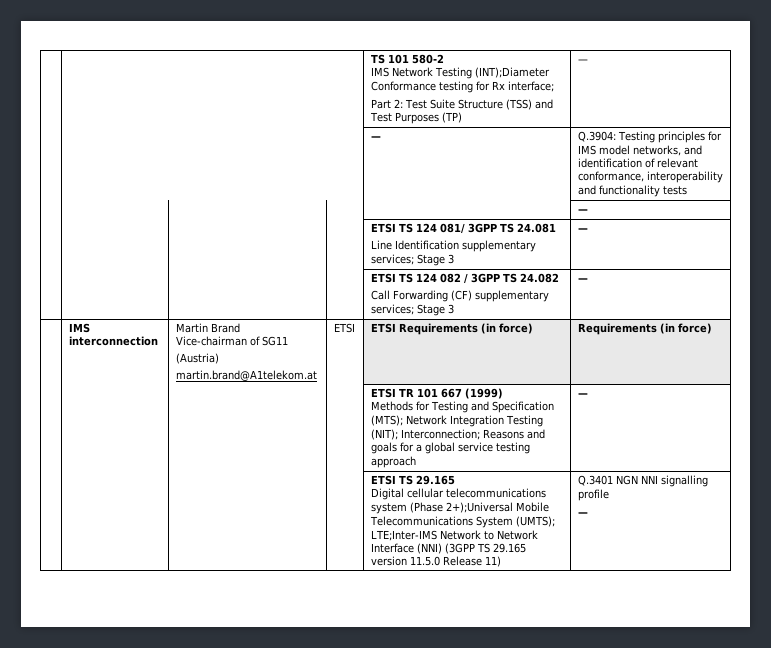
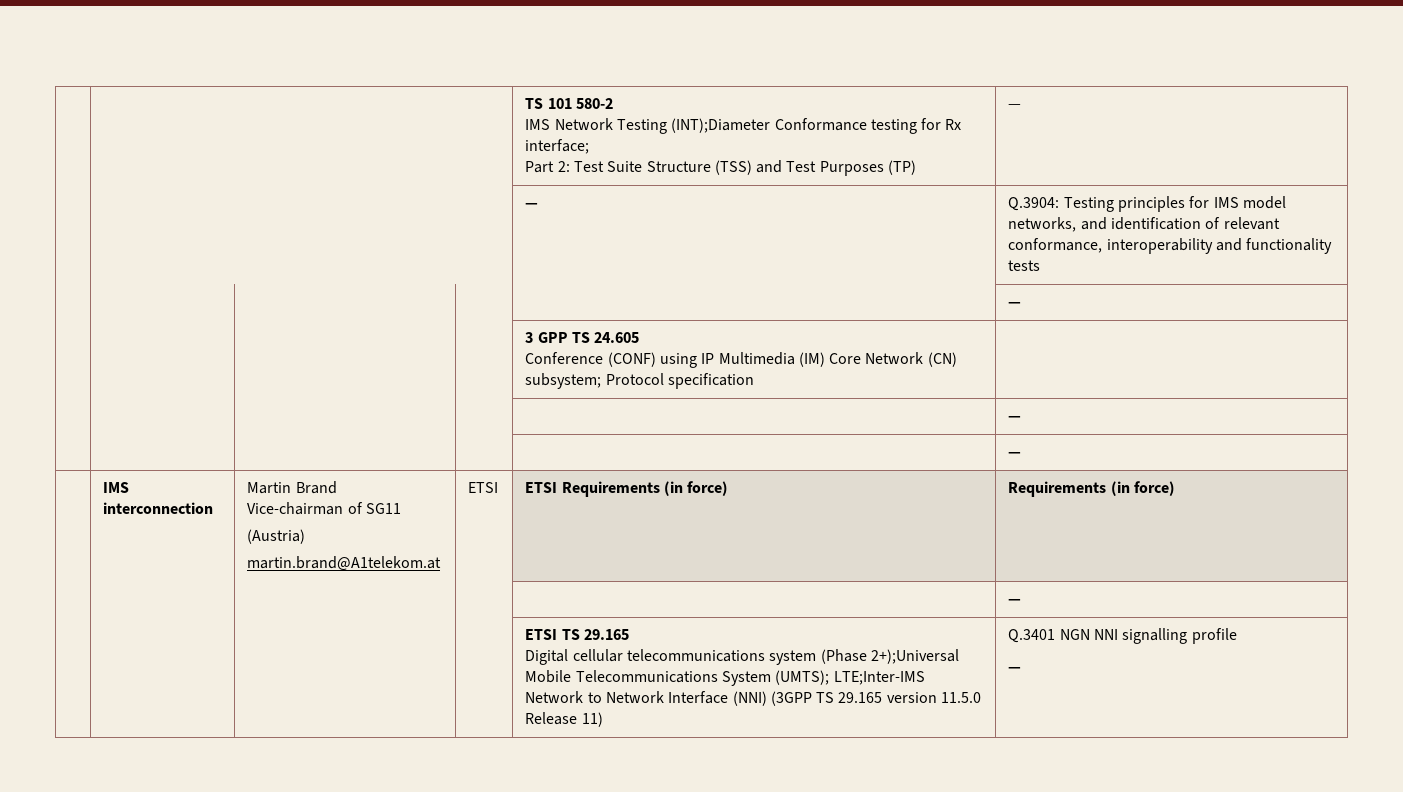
- | | | | ETSI TS 124 081/ 3GPP TS 24.081
- Line Identification supplementary services; Stage 3 | —
- | | | | ETSI TS 124 082 / 3GPP TS 24.082
- Call Forwarding (CF) supplementary services; Stage 3 | —
+ | | | | 3 GPP TS 24.605
+ Conference (CONF) using IP Multimedia (IM) Core Network (CN) subsystem; Protocol specification |
+ | | | | | —
+ | | | | | —
  | IMS interconnection | Martin Brand
  Vice-chairman of SG11
  (Austria)
  martin.brand@A1telekom.at | ETSI | ETSI Requirements (in force) | Requirements (in force)
- | | | | ETSI TR 101 667 (1999)
- Methods for Testing and Specification (MTS); Network Integration Testing (NIT); Interconnection; Reasons and goals for a global service testing approach | —
+ | | | | | —

